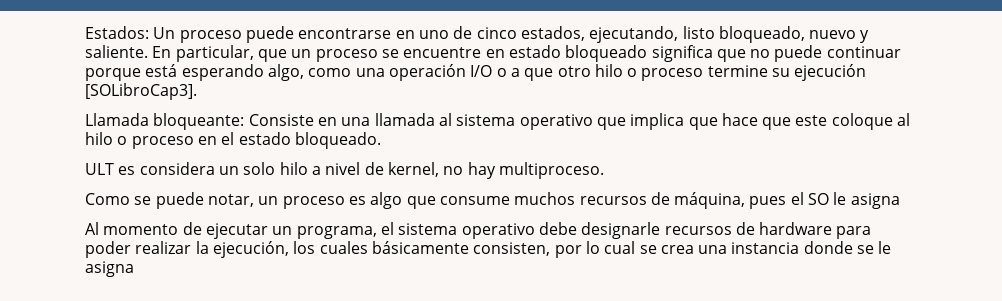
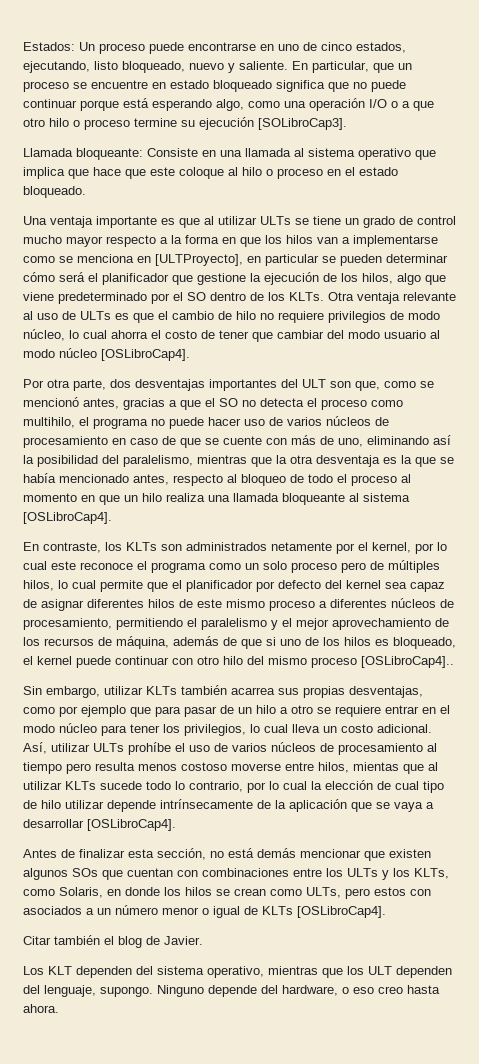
- ULT es considera un solo hilo a nivel de kernel, no hay multiproceso.
- Como se puede notar, un proceso es algo que consume muchos recursos de máquina, pues el SO le asigna
- Al momento de ejecutar un programa, el sistema operativo debe designarle recursos de hardware para poder realizar la ejecución, los cuales básicamente consisten, por lo cual se crea una instancia donde se le asigna
+ Una ventaja importante es que al utilizar ULTs se tiene un grado de control mucho mayor respecto a la forma en que los hilos van a implementarse como se menciona en [ULTProyecto], en particular se pueden determinar cómo será el planificador que gestione la ejecución de los hilos, algo que viene predeterminado por el SO dentro de los KLTs. Otra ventaja relevante al uso de ULTs es que el cambio de hilo no requiere privilegios de modo núcleo, lo cual ahorra el costo de tener que cambiar del modo usuario al modo núcleo [OSLibroCap4].
+ Por otra parte, dos desventajas importantes del ULT son que, como se mencionó antes, gracias a que el SO no detecta el proceso como multihilo, el programa no puede hacer uso de varios núcleos de procesamiento en caso de que se cuente con más de uno, eliminando así la posibilidad del paralelismo, mientras que la otra desventaja es la que se había mencionado antes, respecto al bloqueo de todo el proceso al momento en que un hilo realiza una llamada bloqueante al sistema [OSLibroCap4].
+ En contraste, los KLTs son administrados netamente por el kernel, por lo cual este reconoce el programa como un solo proceso pero de múltiples hilos, lo cual permite que el planificador por defecto del kernel sea capaz de asignar diferentes hilos de este mismo proceso a diferentes núcleos de procesamiento, permitiendo el paralelismo y el mejor aprovechamiento de los recursos de máquina, además de que si uno de los hilos es bloqueado, el kernel puede continuar con otro hilo del mismo proceso [OSLibroCap4]..
+ Sin embargo, utilizar KLTs también acarrea sus propias desventajas, como por ejemplo que para pasar de un hilo a otro se requiere entrar en el modo núcleo para tener los privilegios, lo cual lleva un costo adicional. Así, utilizar ULTs prohíbe el uso de varios núcleos de procesamiento al tiempo pero resulta menos costoso moverse entre hilos, mientas que al utilizar KLTs sucede todo lo contrario, por lo cual la elección de cual tipo de hilo utilizar depende intrínsecamente de la aplicación que se vaya a desarrollar [OSLibroCap4].
+ Antes de finalizar esta sección, no está demás mencionar que existen algunos SOs que cuentan con combinaciones entre los ULTs y los KLTs, como Solaris, en donde los hilos se crean como ULTs, pero estos con asociados a un número menor o igual de KLTs [OSLibroCap4].
+ Citar también el blog de Javier.
+ Los KLT dependen del sistema operativo, mientras que los ULT dependen del lenguaje, supongo. Ninguno depende del hardware, o eso creo hasta ahora.

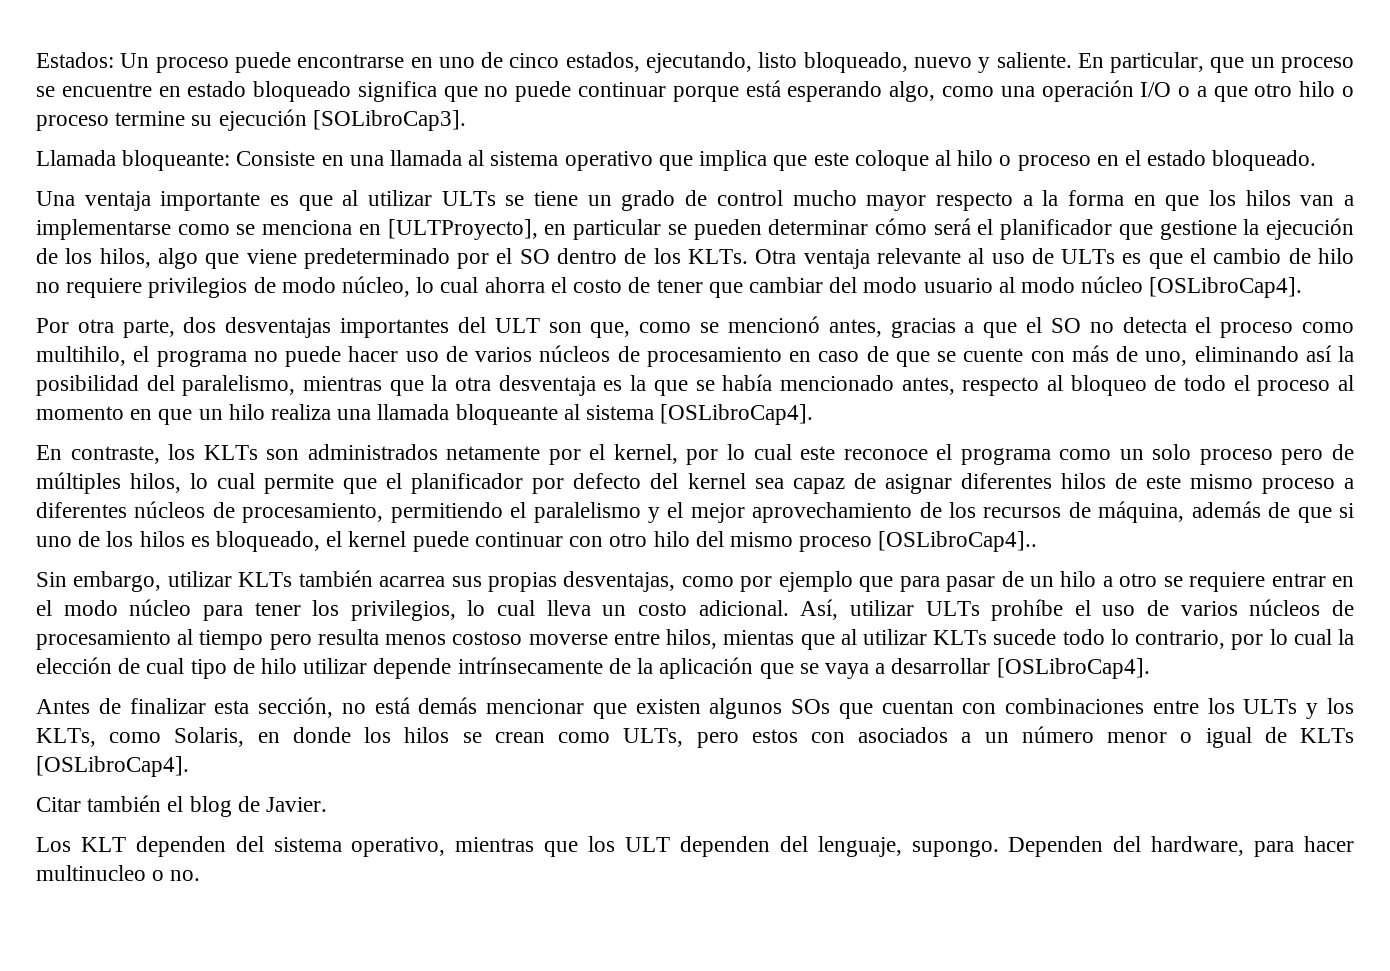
- Llamada bloqueante: Consiste en una llamada al sistema operativo que implica que hace que este coloque al hilo o proceso en el estado bloqueado.
+ Llamada bloqueante: Consiste en una llamada al sistema operativo que implica que este coloque al hilo o proceso en el estado bloqueado.
- Ninguno depende del hardware, o eso creo hasta ahora.
+ Dependen del hardware, para hacer multinucleo o no.

